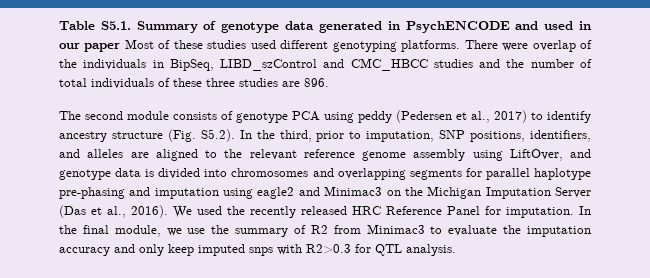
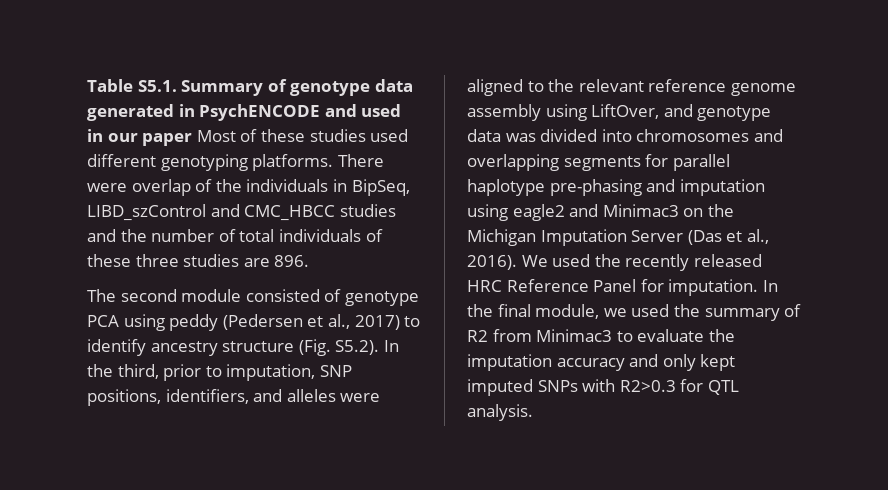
- The second module consists of genotype PCA using peddy (Pedersen et al., 2017) to identify ancestry structure (Fig. S5.2). In the third, prior to imputation, SNP positions, identifiers, and alleles are aligned to the relevant reference genome assembly using LiftOver, and genotype data is divided into chromosomes and overlapping segments for parallel haplotype pre-phasing and imputation using eagle2 and Minimac3 on the Michigan Imputation Server (Das et al., 2016).
+ The second module consisted of genotype PCA using peddy (Pedersen et al., 2017) to identify ancestry structure (Fig. S5.2). In the third, prior to imputation, SNP positions, identifiers, and alleles were aligned to the relevant reference genome assembly using LiftOver, and genotype data was divided into chromosomes and overlapping segments for parallel haplotype pre-phasing and imputation using eagle2 and Minimac3 on the Michigan Imputation Server (Das et al., 2016).
- In the final module, we use the summary of R2 from Minimac3 to evaluate the imputation accuracy and only keep imputed snps with R2>0.3 for QTL analysis.
+ In the final module, we used the summary of R2 from Minimac3 to evaluate the imputation accuracy and only kept imputed SNPs with R2>0.3 for QTL analysis.

